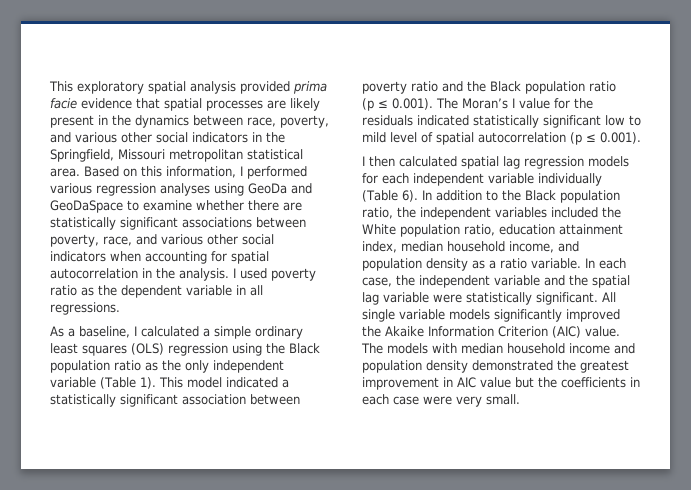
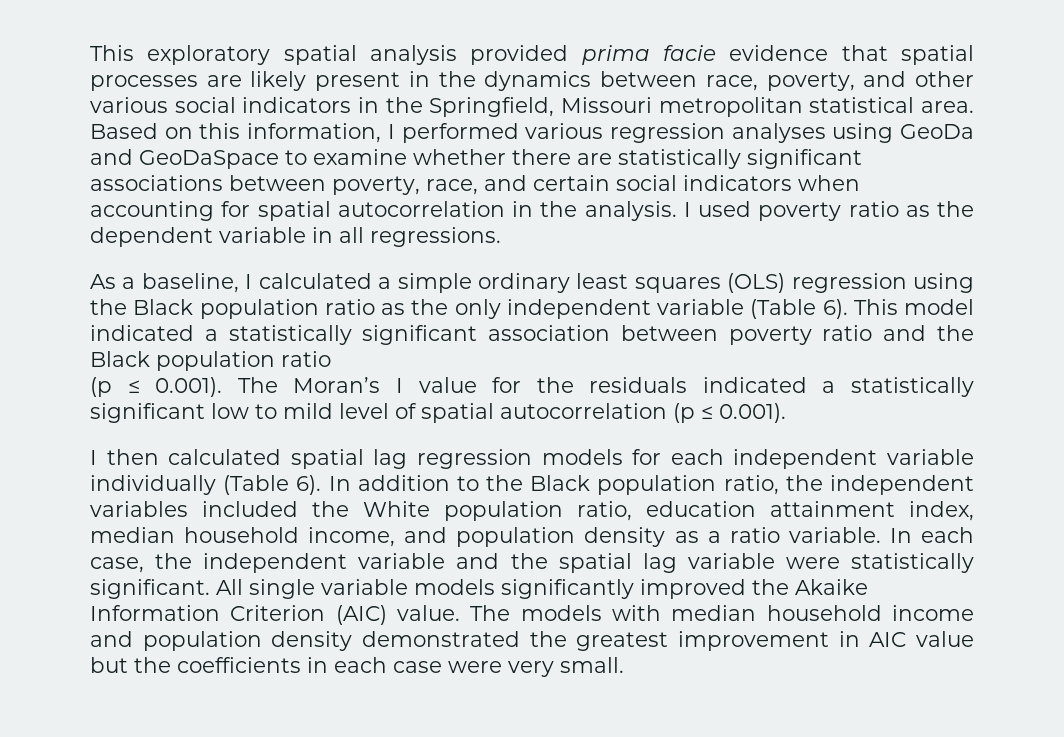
- This exploratory spatial analysis provided prima facie evidence that spatial processes are likely present in the dynamics between race, poverty, and various other social indicators in the Springfield, Missouri metropolitan statistical area.
+ This exploratory spatial analysis provided prima facie evidence that spatial processes are likely present in the dynamics between race, poverty, and other various social indicators in the Springfield, Missouri metropolitan statistical area.
- Based on this information, I performed various regression analyses using GeoDa and GeoDaSpace to examine whether there are statistically significant associations between poverty, race, and various other social indicators when accounting for spatial autocorrelation in the analysis.
+ Based on this information, I performed various regression analyses using GeoDa and GeoDaSpace to examine whether there are statistically significant associations between poverty, race, and certain social indicators when accounting for spatial autocorrelation in the analysis.
- As a baseline, I calculated a simple ordinary least squares (OLS) regression using the Black population ratio as the only independent variable (Table 1).
+ As a baseline, I calculated a simple ordinary least squares (OLS) regression using the Black population ratio as the only independent variable (Table 6).
- (p ≤ 0.001). The Moran’s I value for the residuals indicated statistically significant low to mild level of spatial autocorrelation (p ≤ 0.001).
+ (p ≤ 0.001). The Moran’s I value for the residuals indicated a statistically significant low to mild level of spatial autocorrelation (p ≤ 0.001).

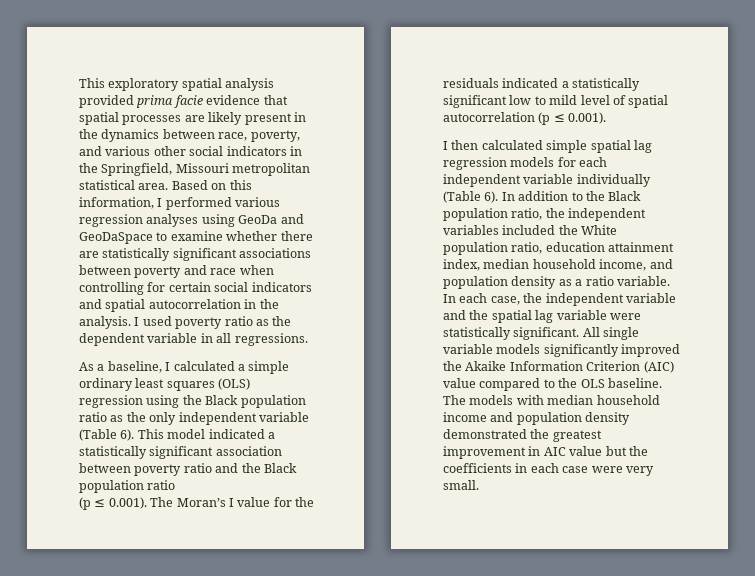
- This exploratory spatial analysis provided prima facie evidence that spatial processes are likely present in the dynamics between race, poverty, and other various social indicators in the Springfield, Missouri metropolitan statistical area.
+ This exploratory spatial analysis provided prima facie evidence that spatial processes are likely present in the dynamics between race, poverty, and various other social indicators in the Springfield, Missouri metropolitan statistical area.
- Based on this information, I performed various regression analyses using GeoDa and GeoDaSpace to examine whether there are statistically significant associations between poverty, race, and certain social indicators when accounting for spatial autocorrelation in the analysis.
+ Based on this information, I performed various regression analyses using GeoDa and GeoDaSpace to examine whether there are statistically significant associations between poverty and race when controlling for certain social indicators and spatial autocorrelation in the analysis.
- I then calculated spatial lag regression models for each independent variable individually (Table 6).
+ I then calculated simple spatial lag regression models for each independent variable individually (Table 6).
- All single variable models significantly improved the Akaike Information Criterion (AIC) value.
+ All single variable models significantly improved the Akaike Information Criterion (AIC) value compared to the OLS baseline.

